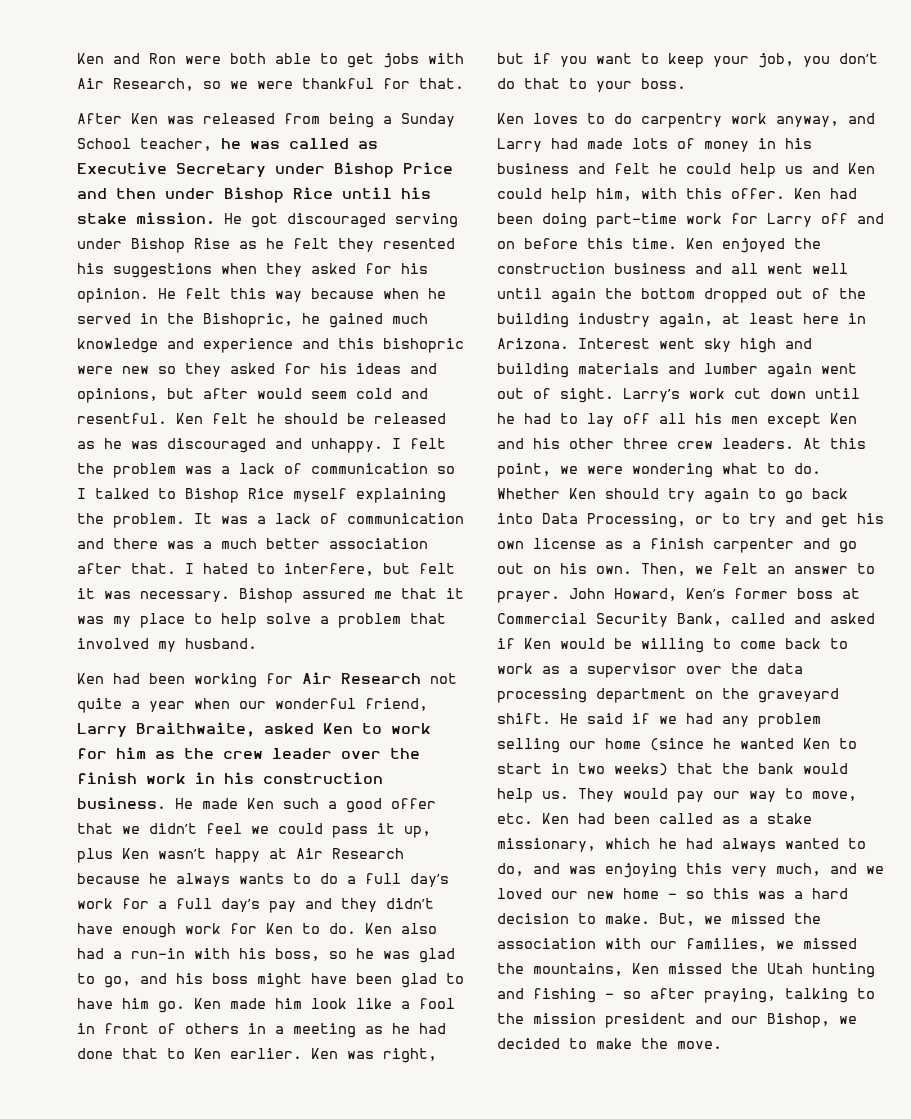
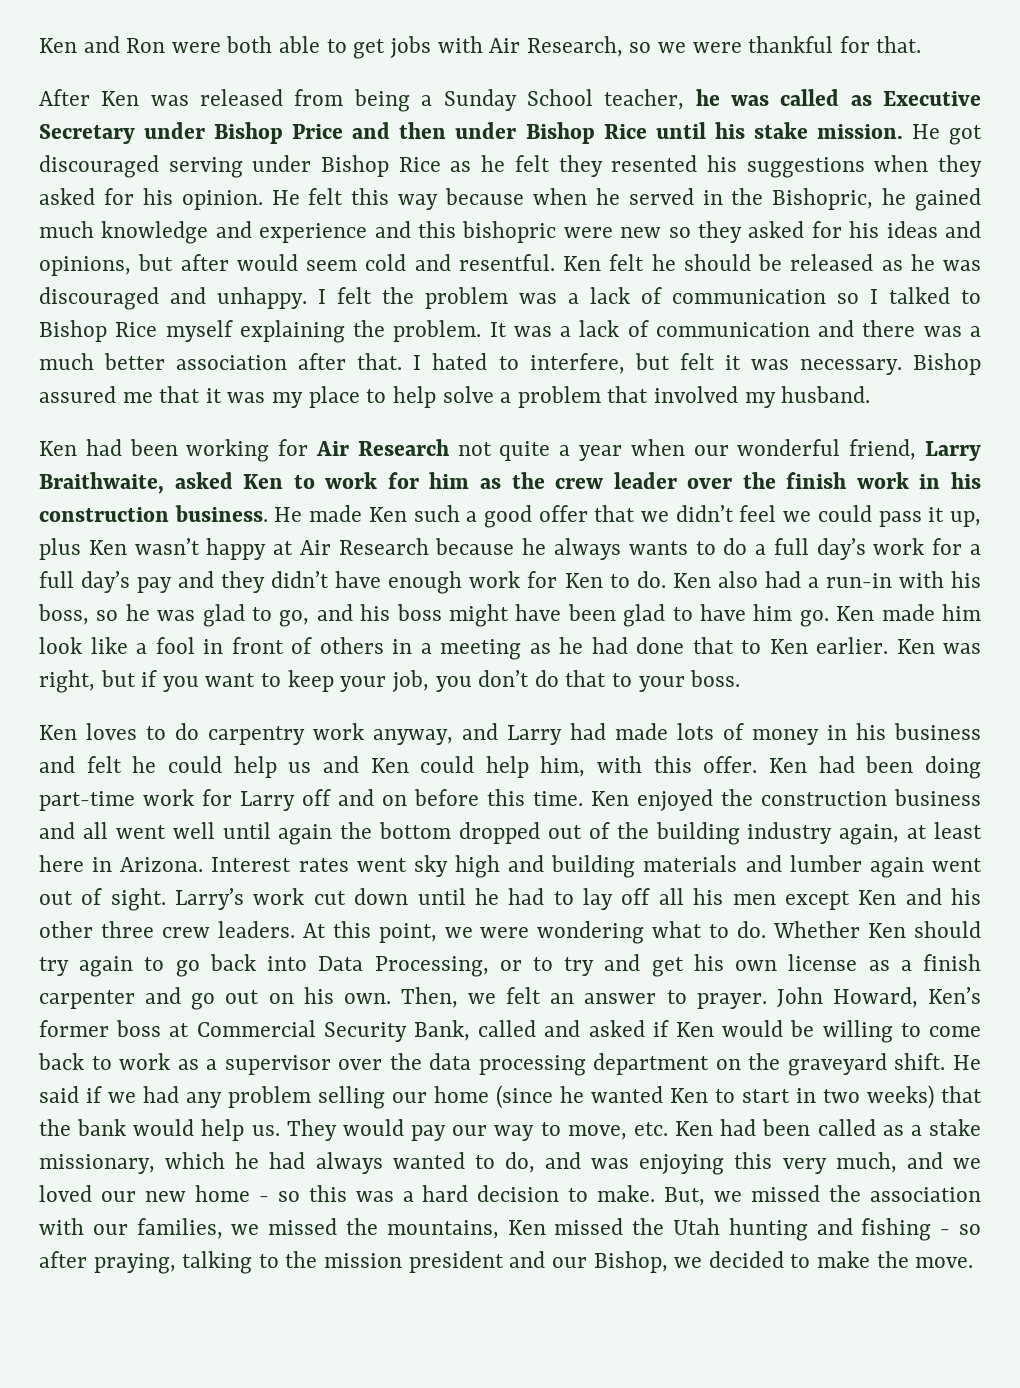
- He got discouraged serving under Bishop Rise as he felt they resented his suggestions when they asked for his opinion.
+ He got discouraged serving under Bishop Rice as he felt they resented his suggestions when they asked for his opinion.
- Interest went sky high and building materials and lumber again went out of sight.
+ Interest rates went sky high and building materials and lumber again went out of sight.

